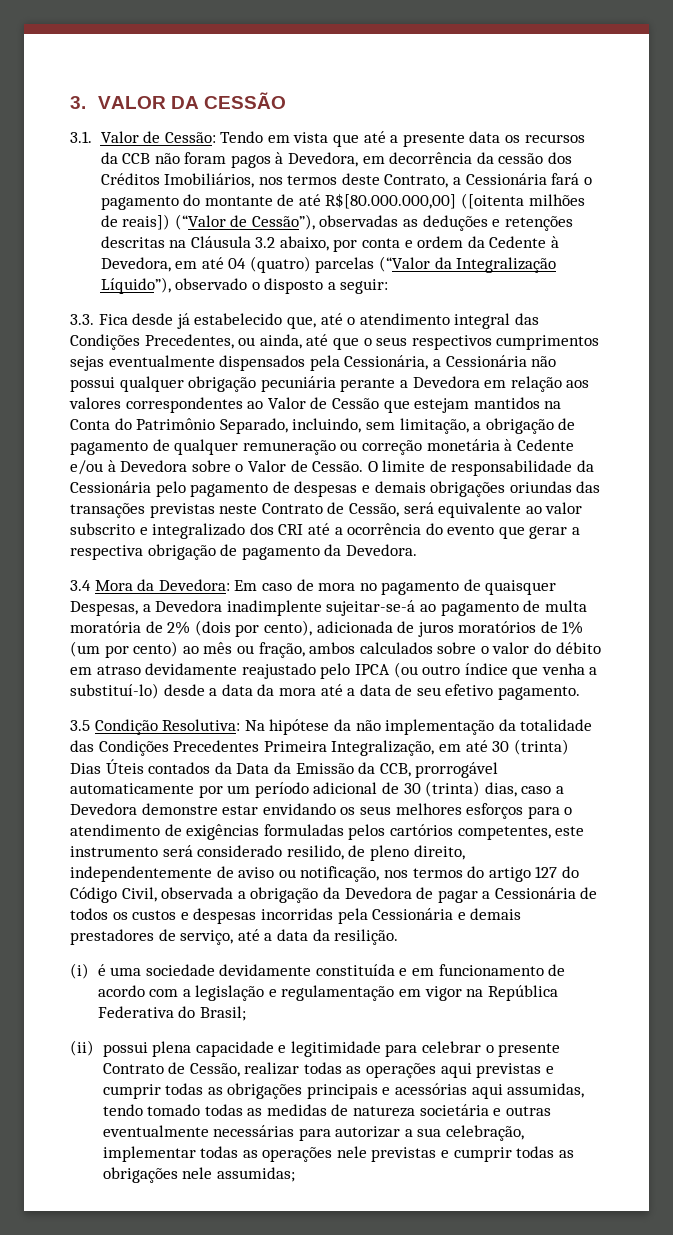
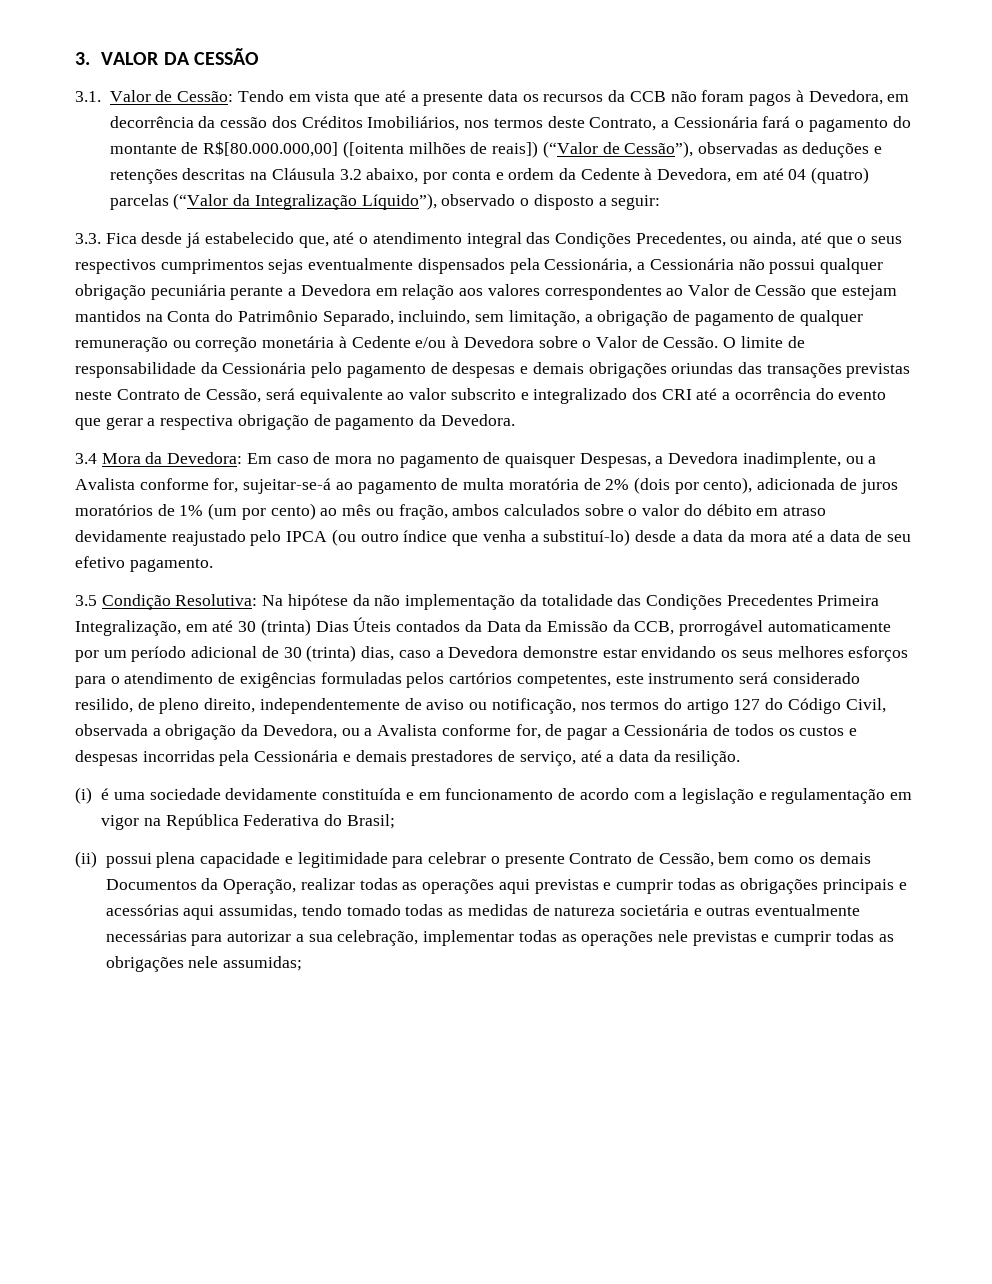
- Tendo em vista que até a presente data os recursos da CCB não foram pagos à Devedora, em decorrência da cessão dos Créditos Imobiliários, nos termos deste Contrato, a Cessionária fará o pagamento do montante de até R$[80.000.000,00] ([oitenta milhões de reais]) (“Valor de Cessão”), observadas as deduções e retenções descritas na Cláusula 3.2 abaixo, por conta e ordem da Cedente à Devedora, em até 04 (quatro) parcelas (“Valor da Integralização Líquido”), observado o disposto a seguir:
+ Tendo em vista que até a presente data os recursos da CCB não foram pagos à Devedora, em decorrência da cessão dos Créditos Imobiliários, nos termos deste Contrato, a Cessionária fará o pagamento do montante de R$[80.000.000,00] ([oitenta milhões de reais]) (“Valor de Cessão”), observadas as deduções e retenções descritas na Cláusula 3.2 abaixo, por conta e ordem da Cedente à Devedora, em até 04 (quatro) parcelas (“Valor da Integralização Líquido”), observado o disposto a seguir:
- Em caso de mora no pagamento de quaisquer Despesas, a Devedora inadimplente sujeitar-se-á ao pagamento de multa moratória de 2% (dois por cento), adicionada de juros moratórios de 1% (um por cento) ao mês ou fração, ambos calculados sobre o valor do débito em atraso devidamente reajustado pelo IPCA (ou outro índice que venha a substituí-lo) desde a data da mora até a data de seu efetivo pagamento.
+ Em caso de mora no pagamento de quaisquer Despesas, a Devedora inadimplente, ou a Avalista conforme for, sujeitar-se-á ao pagamento de multa moratória de 2% (dois por cento), adicionada de juros moratórios de 1% (um por cento) ao mês ou fração, ambos calculados sobre o valor do débito em atraso devidamente reajustado pelo IPCA (ou outro índice que venha a substituí-lo) desde a data da mora até a data de seu efetivo pagamento.
- Na hipótese da não implementação da totalidade das Condições Precedentes Primeira Integralização, em até 30 (trinta) Dias Úteis contados da Data da Emissão da CCB, prorrogável automaticamente por um período adicional de 30 (trinta) dias, caso a Devedora demonstre estar envidando os seus melhores esforços para o atendimento de exigências formuladas pelos cartórios competentes, este instrumento será considerado resilido, de pleno direito, independentemente de aviso ou notificação, nos termos do artigo 127 do Código Civil, observada a obrigação da Devedora de pagar a Cessionária de todos os custos e despesas incorridas pela Cessionária e demais prestadores de serviço, até a data da resilição.
+ Na hipótese da não implementação da totalidade das Condições Precedentes Primeira Integralização, em até 30 (trinta) Dias Úteis contados da Data da Emissão da CCB, prorrogável automaticamente por um período adicional de 30 (trinta) dias, caso a Devedora demonstre estar envidando os seus melhores esforços para o atendimento de exigências formuladas pelos cartórios competentes, este instrumento será considerado resilido, de pleno direito, independentemente de aviso ou notificação, nos termos do artigo 127 do Código Civil, observada a obrigação da Devedora, ou a Avalista conforme for, de pagar a Cessionária de todos os custos e despesas incorridas pela Cessionária e demais prestadores de serviço, até a data da resilição.
- (ii) possui plena capacidade e legitimidade para celebrar o presente Contrato de Cessão, realizar todas as operações aqui previstas e cumprir todas as obrigações principais e acessórias aqui assumidas, tendo tomado todas as medidas de natureza societária e outras eventualmente necessárias para autorizar a sua celebração, implementar todas as operações nele previstas e cumprir todas as obrigações nele assumidas;
+ (ii) possui plena capacidade e legitimidade para celebrar o presente Contrato de Cessão, bem como os demais Documentos da Operação, realizar todas as operações aqui previstas e cumprir todas as obrigações principais e acessórias aqui assumidas, tendo tomado todas as medidas de natureza societária e outras eventualmente necessárias para autorizar a sua celebração, implementar todas as operações nele previstas e cumprir todas as obrigações nele assumidas;

